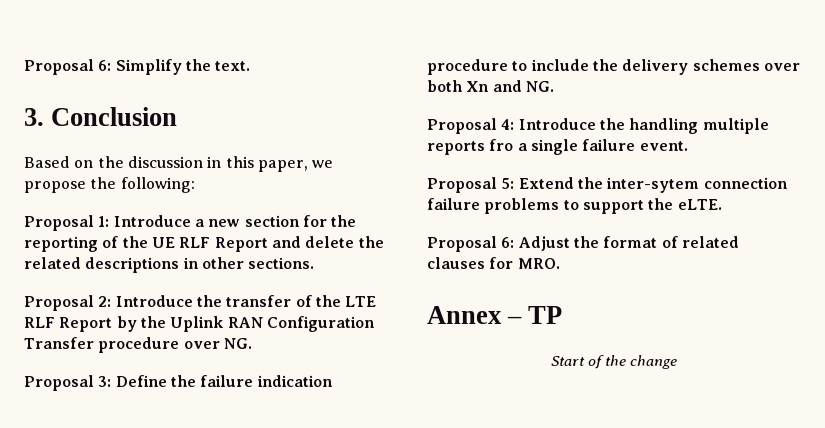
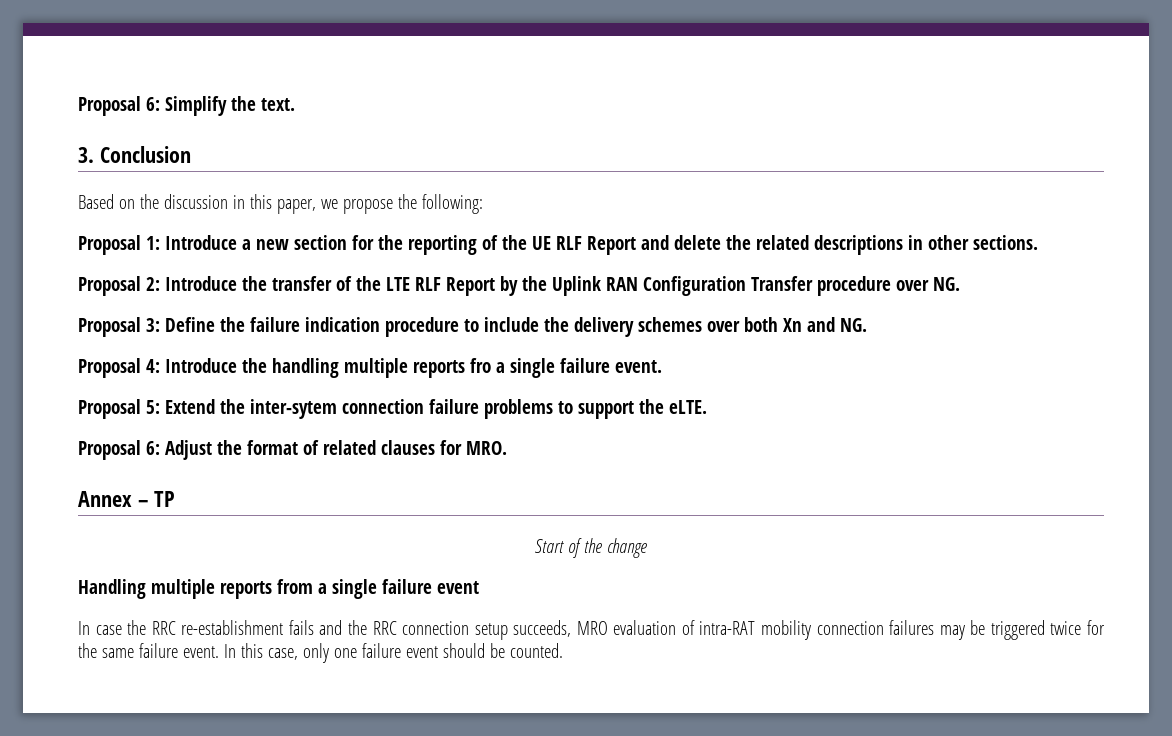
+ Handling multiple reports from a single failure event
+ In case the RRC re-establishment fails and the RRC connection setup succeeds, MRO evaluation of intra-RAT mobility connection failures may be triggered twice for the same failure event. In this case, only one failure event should be counted.

